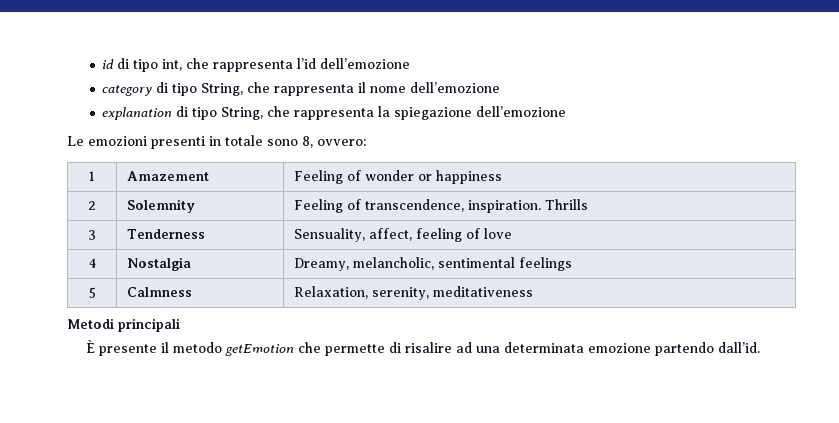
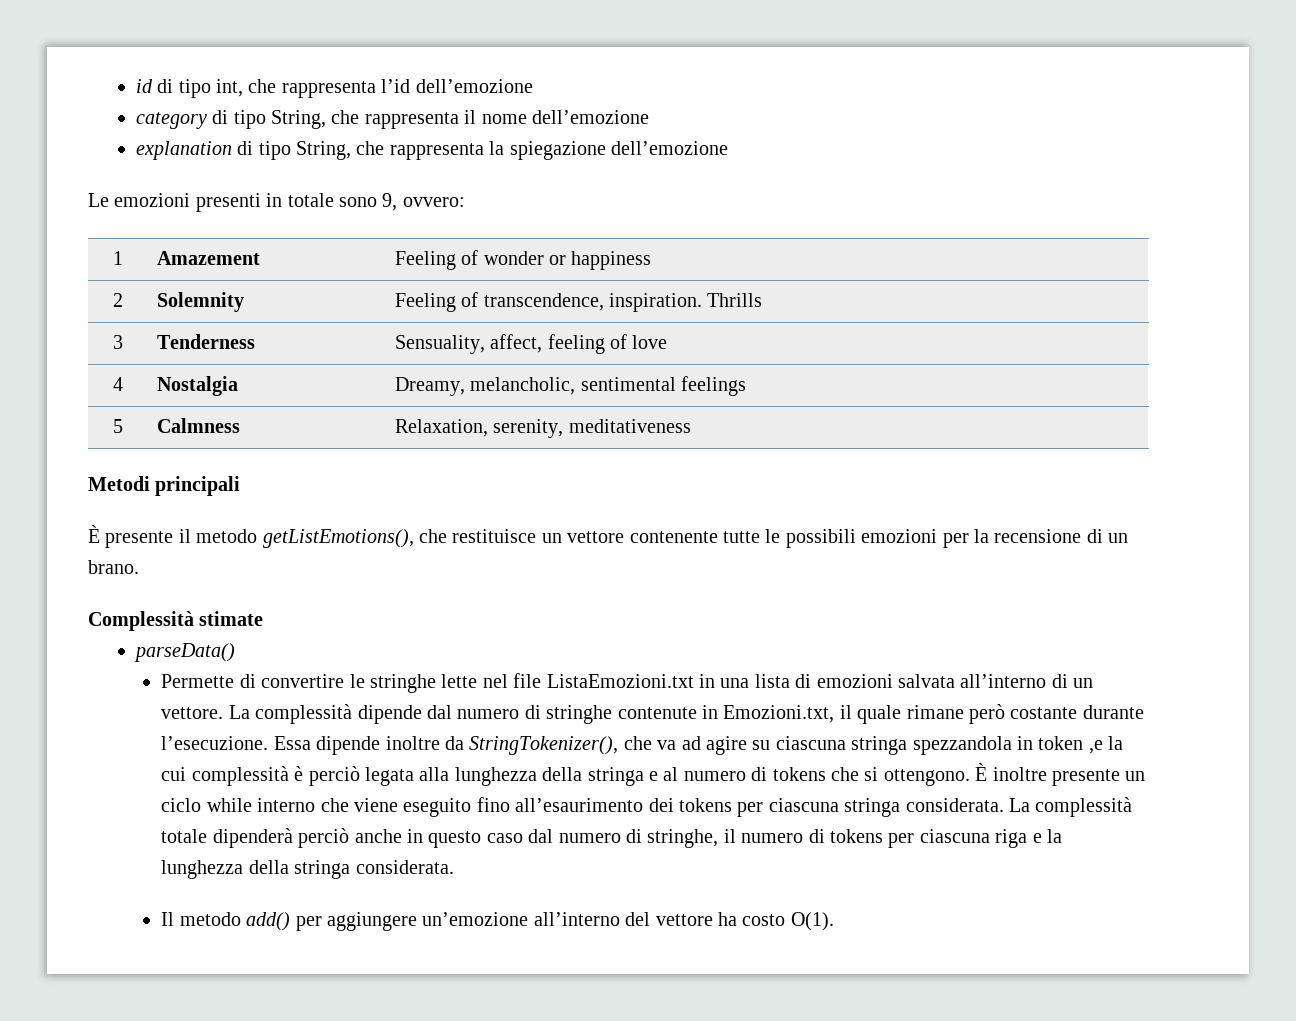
- Le emozioni presenti in totale sono 8, ovvero:
+ Le emozioni presenti in totale sono 9, ovvero:
- È presente il metodo getEmotion che permette di risalire ad una determinata emozione partendo dall’id.
+ È presente il metodo getListEmotions(), che restituisce un vettore contenente tutte le possibili emozioni per la recensione di un brano.
+ Complessità stimate
+ parseData()
+ Permette di convertire le stringhe lette nel file ListaEmozioni.txt in una lista di emozioni salvata all’interno di un vettore. La complessità dipende dal numero di stringhe contenute in Emozioni.txt, il quale rimane però costante durante l’esecuzione. Essa dipende inoltre da StringTokenizer(), che va ad agire su ciascuna stringa spezzandola in token ,e la cui complessità è perciò legata alla lunghezza della stringa e al numero di tokens che si ottengono. È inoltre presente un ciclo while interno che viene eseguito fino all’esaurimento dei tokens per ciascuna stringa considerata. La complessità totale dipenderà perciò anche in questo caso dal numero di stringhe, il numero di tokens per ciascuna riga e la lunghezza della stringa considerata.
+ Il metodo add() per aggiungere un’emozione all’interno del vettore ha costo O(1).

